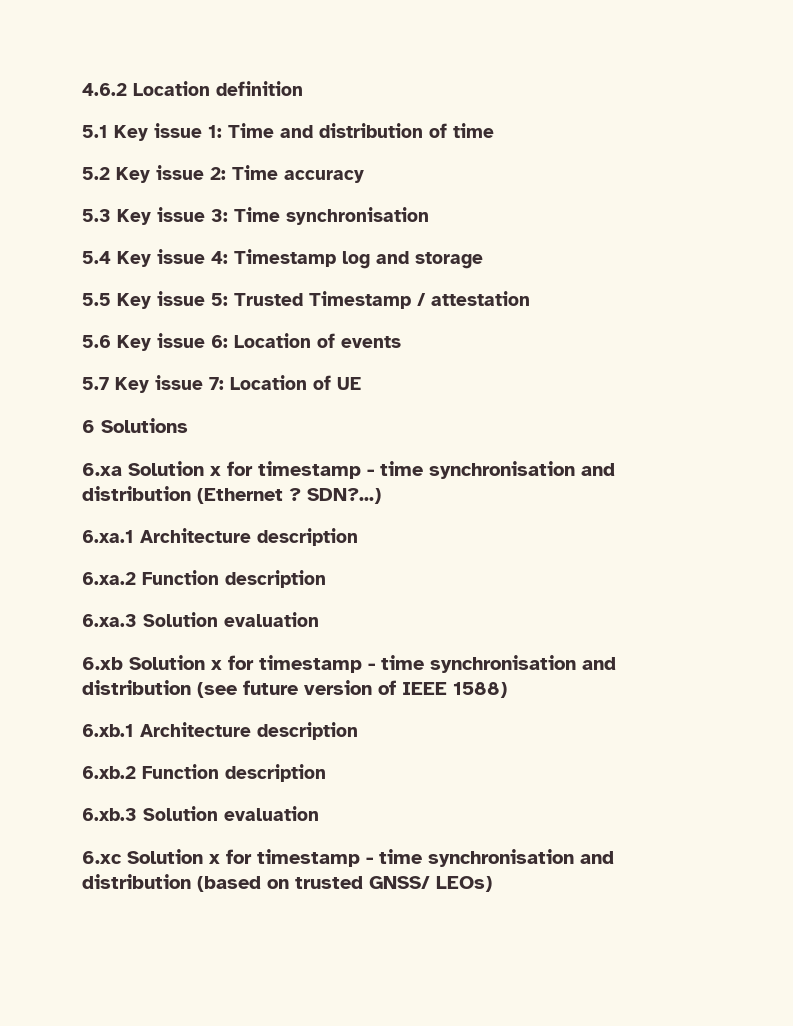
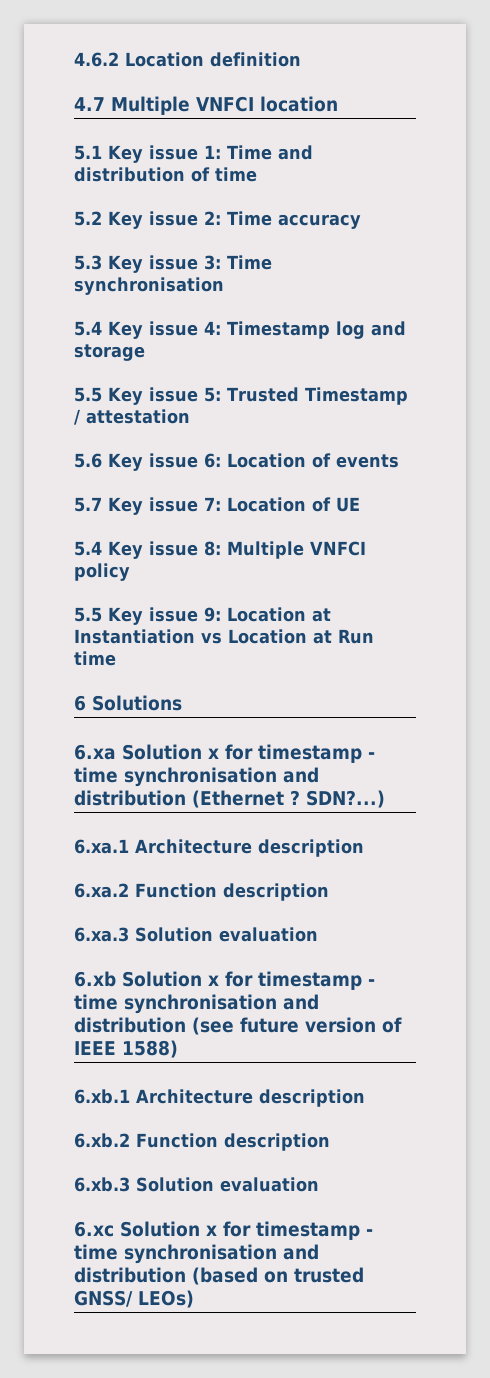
+ 4.7 Multiple VNFCI location
+ 5.4 Key issue 8: Multiple VNFCI policy
+ 5.5 Key issue 9: Location at Instantiation vs Location at Run time

